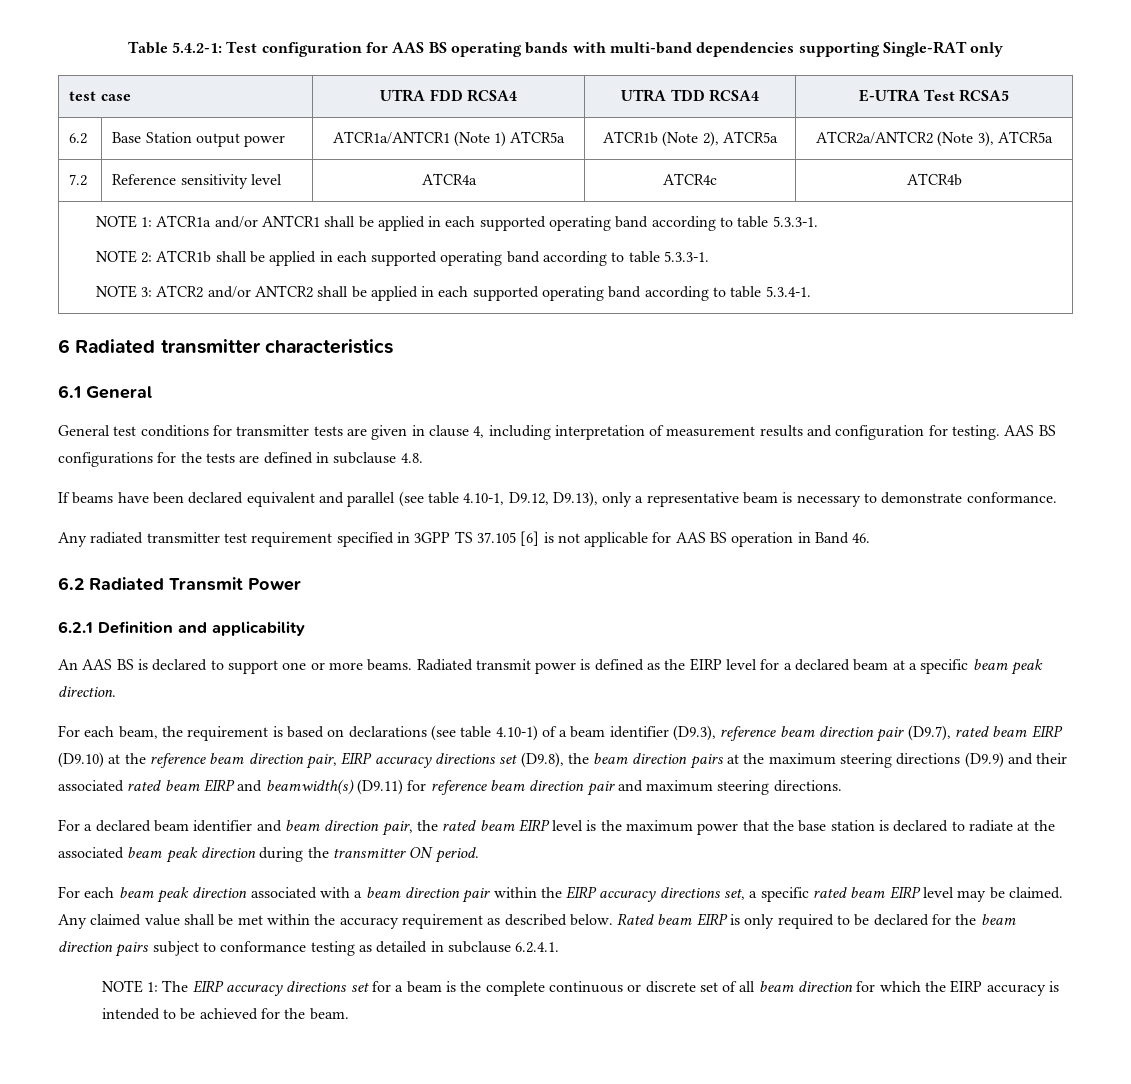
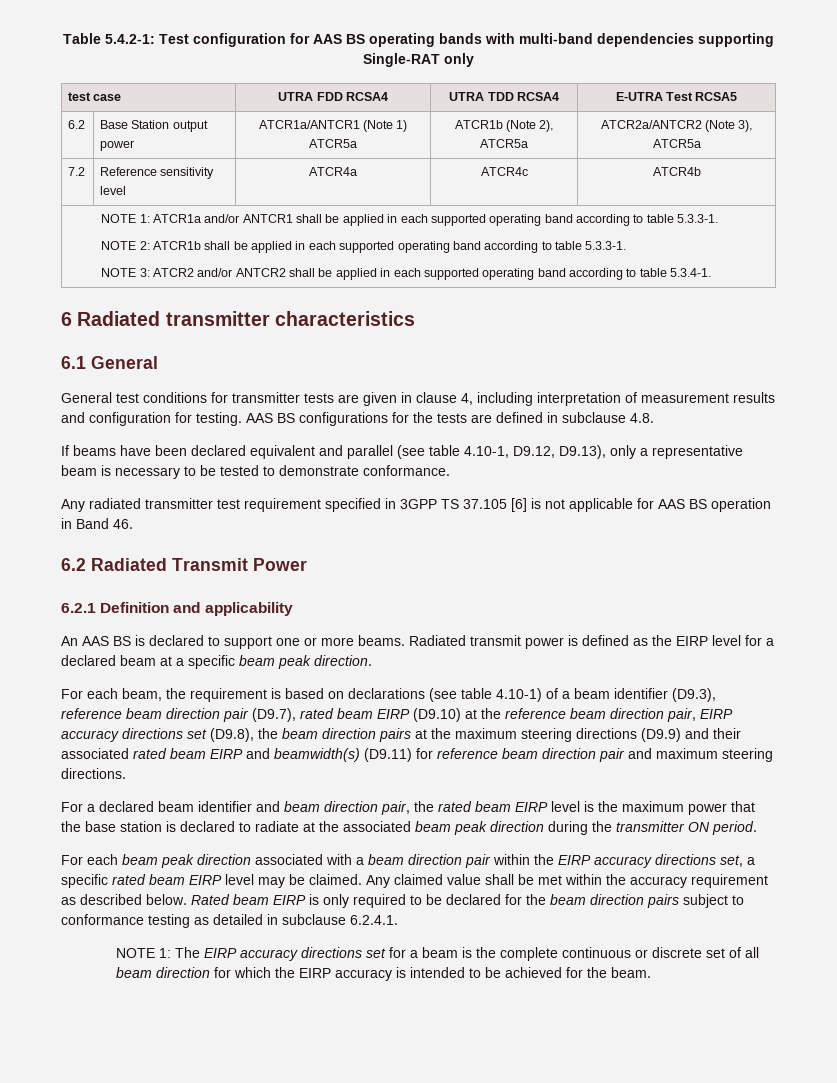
- If beams have been declared equivalent and parallel (see table 4.10-1, D9.12, D9.13), only a representative beam is necessary to demonstrate conformance.
+ If beams have been declared equivalent and parallel (see table 4.10-1, D9.12, D9.13), only a representative beam is necessary to be tested to demonstrate conformance.

